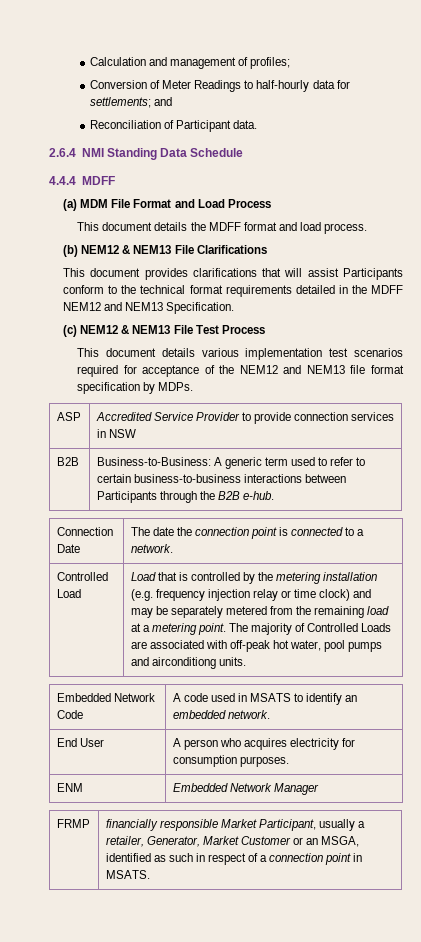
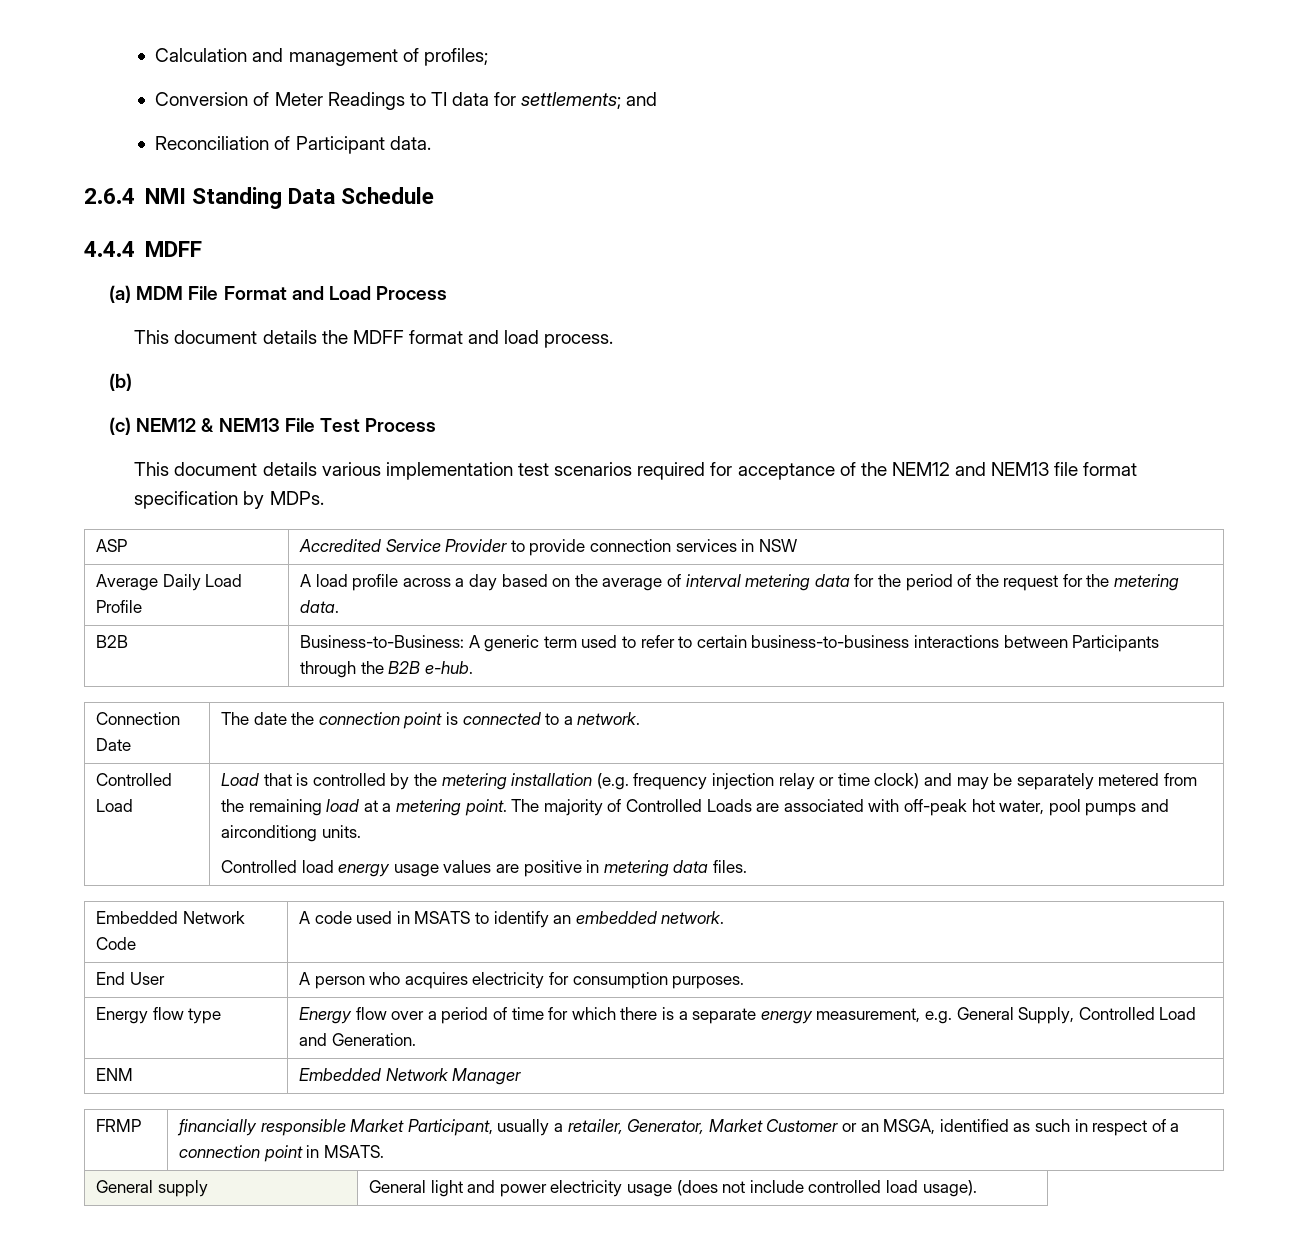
- Conversion of Meter Readings to half-hourly data for settlements; and
+ Conversion of Meter Readings to TI data for settlements; and
- (b) NEM12 & NEM13 File Clarifications
- This document provides clarifications that will assist Participants conform to the technical format requirements detailed in the MDFF NEM12 and NEM13 Specification.
+ (b)
+ Average Daily Load Profile | A load profile across a day based on the average of interval metering data for the period of the request for the metering data.
+ Controlled load energy usage values are positive in metering data files.
+ Energy flow type | Energy flow over a period of time for which there is a separate energy measurement, e.g. General Supply, Controlled Load and Generation.
+ General supply | General light and power electricity usage (does not include controlled load usage).

